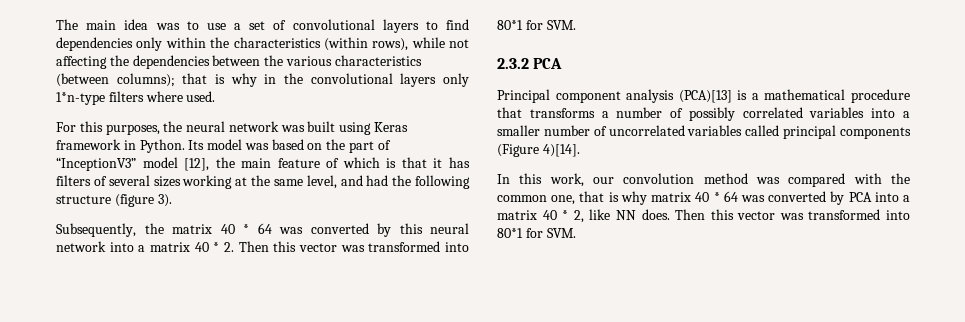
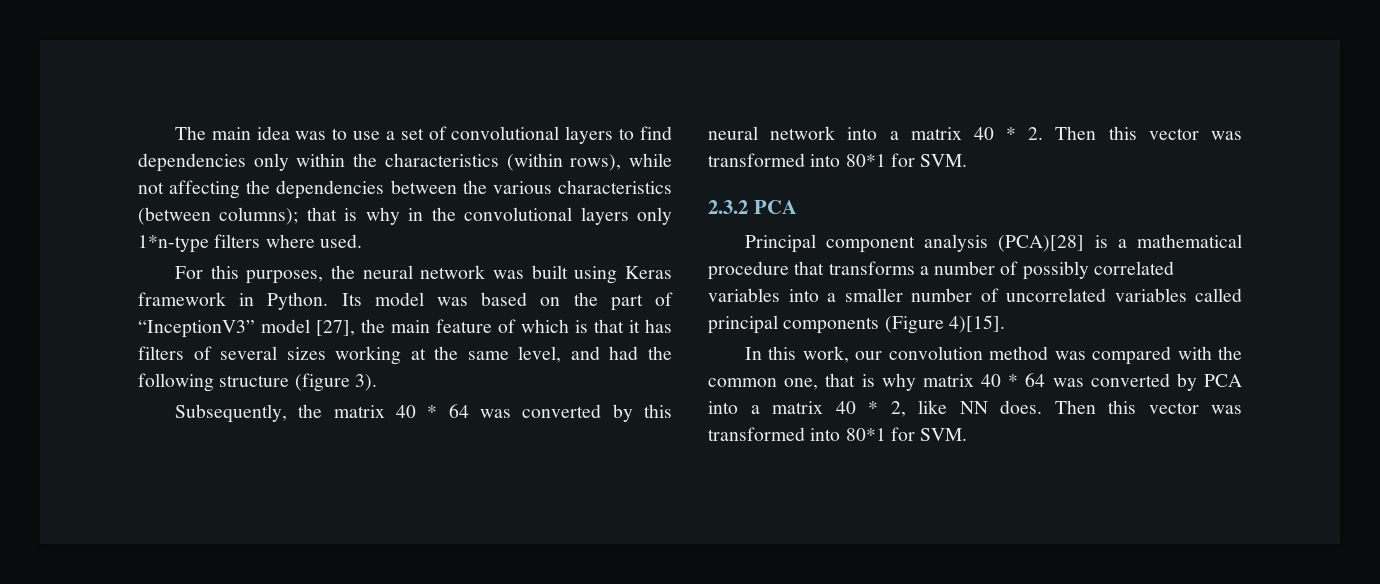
- Its model was based on the part of “InceptionV3” model [12], the main feature of which is that it has filters of several sizes working at the same level, and had the following structure (figure 3).
+ Its model was based on the part of “InceptionV3” model [27], the main feature of which is that it has filters of several sizes working at the same level, and had the following structure (figure 3).
- Principal component analysis (PCA)[13] is a mathematical procedure that transforms a number of possibly correlated variables into a smaller number of uncorrelated variables called principal components (Figure 4)[14].
+ Principal component analysis (PCA)[28] is a mathematical procedure that transforms a number of possibly correlated variables into a smaller number of uncorrelated variables called principal components (Figure 4)[15].

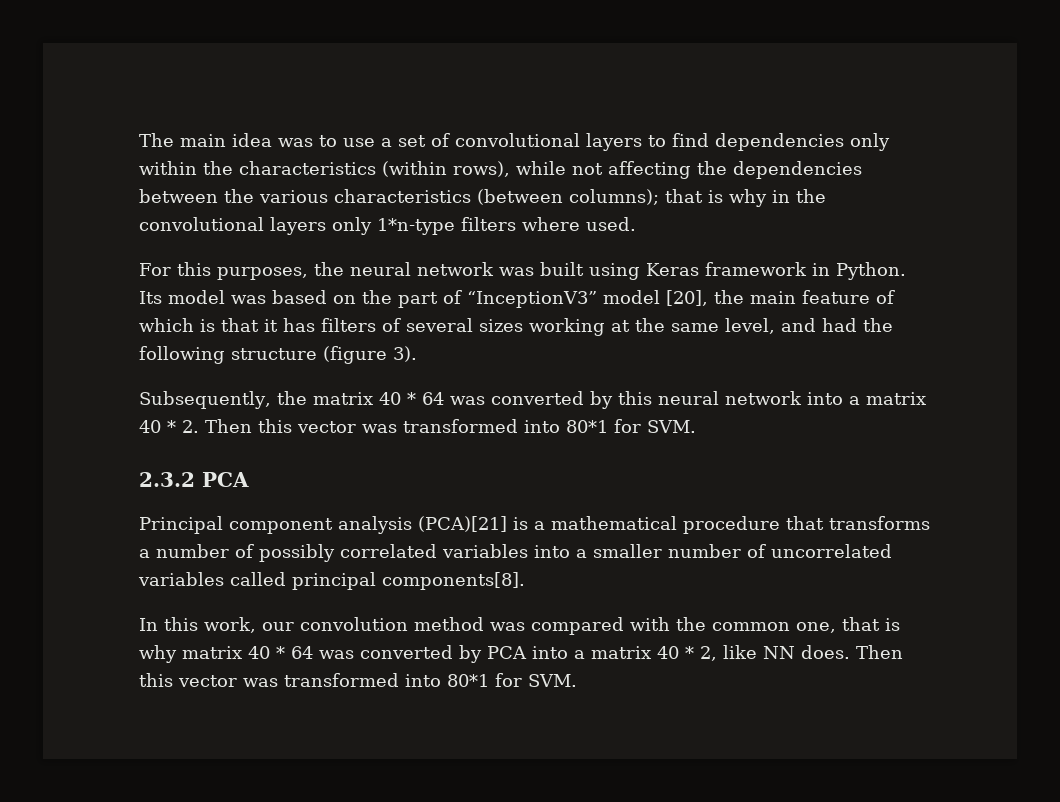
- Its model was based on the part of “InceptionV3” model [27], the main feature of which is that it has filters of several sizes working at the same level, and had the following structure (figure 3).
+ Its model was based on the part of “InceptionV3” model [20], the main feature of which is that it has filters of several sizes working at the same level, and had the following structure (figure 3).
- Principal component analysis (PCA)[28] is a mathematical procedure that transforms a number of possibly correlated variables into a smaller number of uncorrelated variables called principal components (Figure 4)[15].
+ Principal component analysis (PCA)[21] is a mathematical procedure that transforms a number of possibly correlated variables into a smaller number of uncorrelated variables called principal components[8].

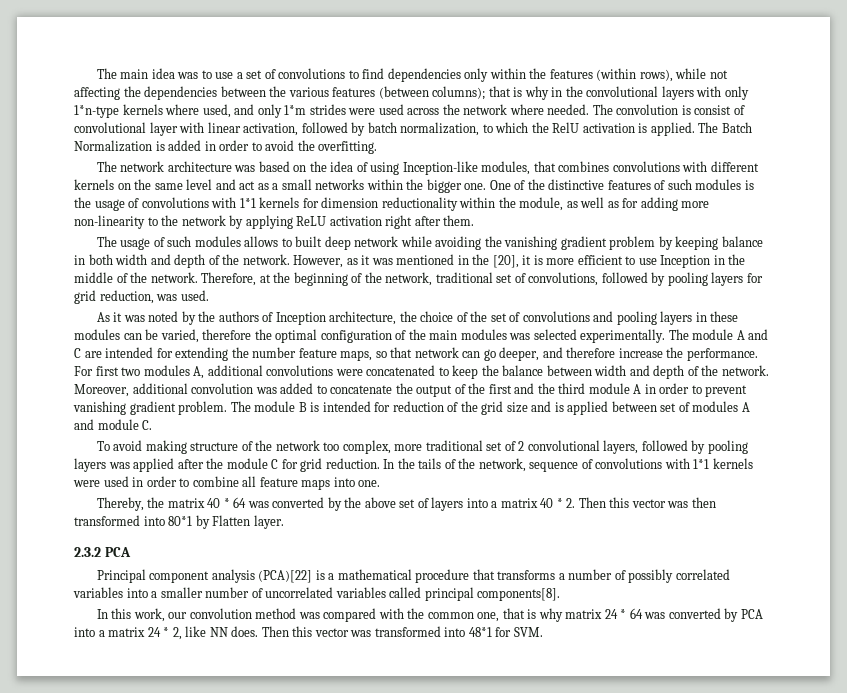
- The main idea was to use a set of convolutional layers to find dependencies only within the characteristics (within rows), while not affecting the dependencies between the various characteristics (between columns); that is why in the convolutional layers only 1*n-type filters where used.
- For this purposes, the neural network was built using Keras framework in Python. Its model was based on the part of “InceptionV3” model [20], the main feature of which is that it has filters of several sizes working at the same level, and had the following structure (figure 3).
- Subsequently, the matrix 40 * 64 was converted by this neural network into a matrix 40 * 2. Then this vector was transformed into 80*1 for SVM.
+ The main idea was to use a set of convolutions to find dependencies only within the features (within rows), while not affecting the dependencies between the various features (between columns); that is why in the convolutional layers with only 1*n-type kernels where used, and only 1*m strides were used across the network where needed. The convolution is consist of convolutional layer with linear activation, followed by batch normalization, to which the RelU activation is applied. The Batch Normalization is added in order to avoid the overfitting.
+ The network architecture was based on the idea of using Inception-like modules, that combines convolutions with different kernels on the same level and act as a small networks within the bigger one. One of the distinctive features of such modules is the usage of convolutions with 1*1 kernels for dimension reductionality within the module, as well as for adding more non-linearity to the network by applying ReLU activation right after them.
+ The usage of such modules allows to built deep network while avoiding the vanishing gradient problem by keeping balance in both width and depth of the network. However, as it was mentioned in the [20], it is more efficient to use Inception in the middle of the network. Therefore, at the beginning of the network, traditional set of convolutions, followed by pooling layers for grid reduction, was used.
+ As it was noted by the authors of Inception architecture, the choice of the set of convolutions and pooling layers in these modules can be varied, therefore the optimal configuration of the main modules was selected experimentally. The module A and C are intended for extending the number feature maps, so that network can go deeper, and therefore increase the performance. For first two modules A, additional convolutions were concatenated to keep the balance between width and depth of the network. Moreover, additional convolution was added to concatenate the output of the first and the third module A in order to prevent vanishing gradient problem. The module B is intended for reduction of the grid size and is applied between set of modules A and module C.
+ To avoid making structure of the network too complex, more traditional set of 2 convolutional layers, followed by pooling layers was applied after the module C for grid reduction. In the tails of the network, sequence of convolutions with 1*1 kernels were used in order to combine all feature maps into one.
+ Thereby, the matrix 40 * 64 was converted by the above set of layers into a matrix 40 * 2. Then this vector was then transformed into 80*1 by Flatten layer.
- Principal component analysis (PCA)[21] is a mathematical procedure that transforms a number of possibly correlated variables into a smaller number of uncorrelated variables called principal components[8].
+ Principal component analysis (PCA)[22] is a mathematical procedure that transforms a number of possibly correlated variables into a smaller number of uncorrelated variables called principal components[8].
- In this work, our convolution method was compared with the common one, that is why matrix 40 * 64 was converted by PCA into a matrix 40 * 2, like NN does. Then this vector was transformed into 80*1 for SVM.
+ In this work, our convolution method was compared with the common one, that is why matrix 24 * 64 was converted by PCA into a matrix 24 * 2, like NN does. Then this vector was transformed into 48*1 for SVM.

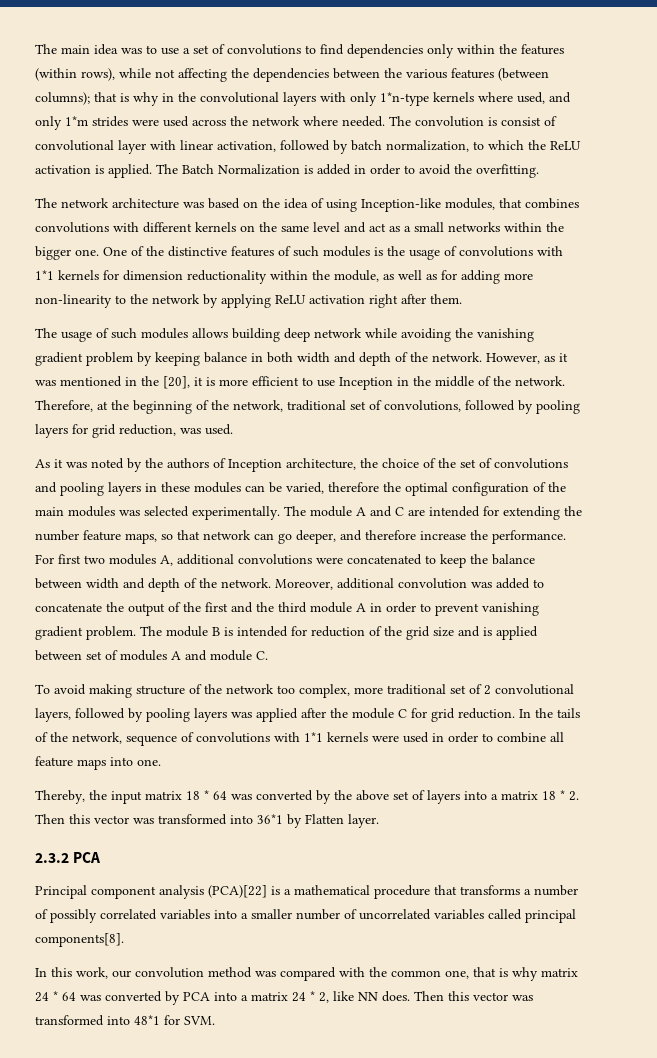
- The convolution is consist of convolutional layer with linear activation, followed by batch normalization, to which the RelU activation is applied.
+ The convolution is consist of convolutional layer with linear activation, followed by batch normalization, to which the ReLU activation is applied.
- The usage of such modules allows to built deep network while avoiding the vanishing gradient problem by keeping balance in both width and depth of the network.
+ The usage of such modules allows building deep network while avoiding the vanishing gradient problem by keeping balance in both width and depth of the network.
- Thereby, the matrix 40 * 64 was converted by the above set of layers into a matrix 40 * 2. Then this vector was then transformed into 80*1 by Flatten layer.
+ Thereby, the input matrix 18 * 64 was converted by the above set of layers into a matrix 18 * 2. Then this vector was transformed into 36*1 by Flatten layer.

